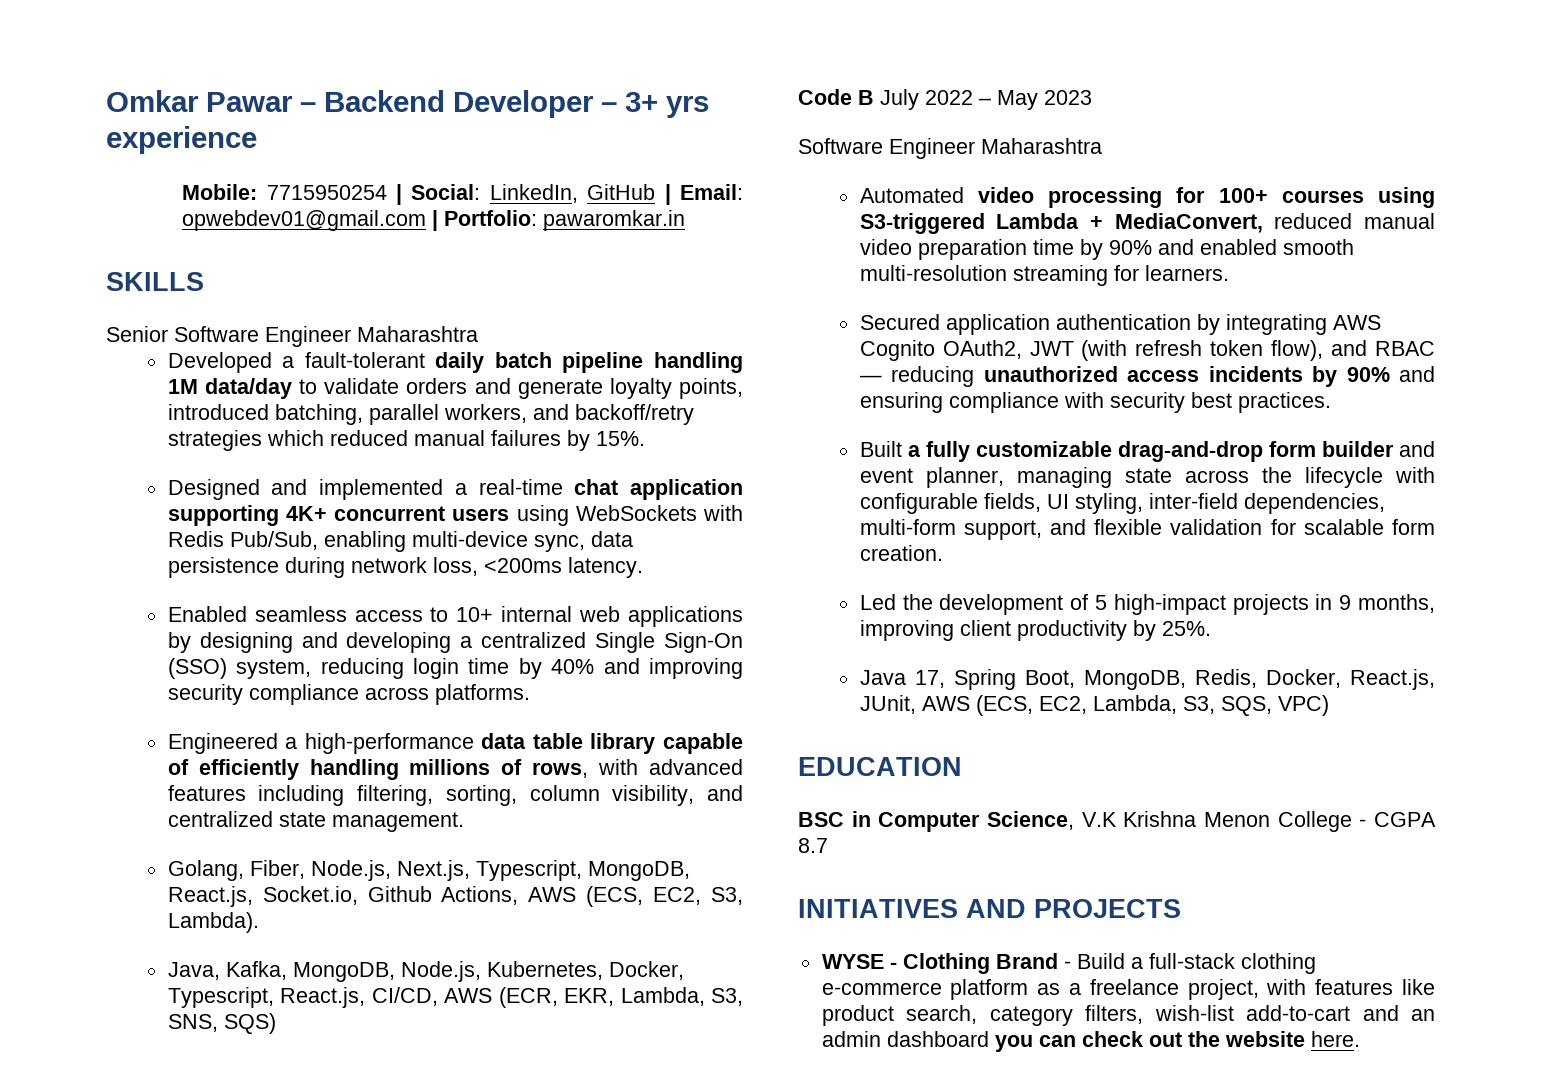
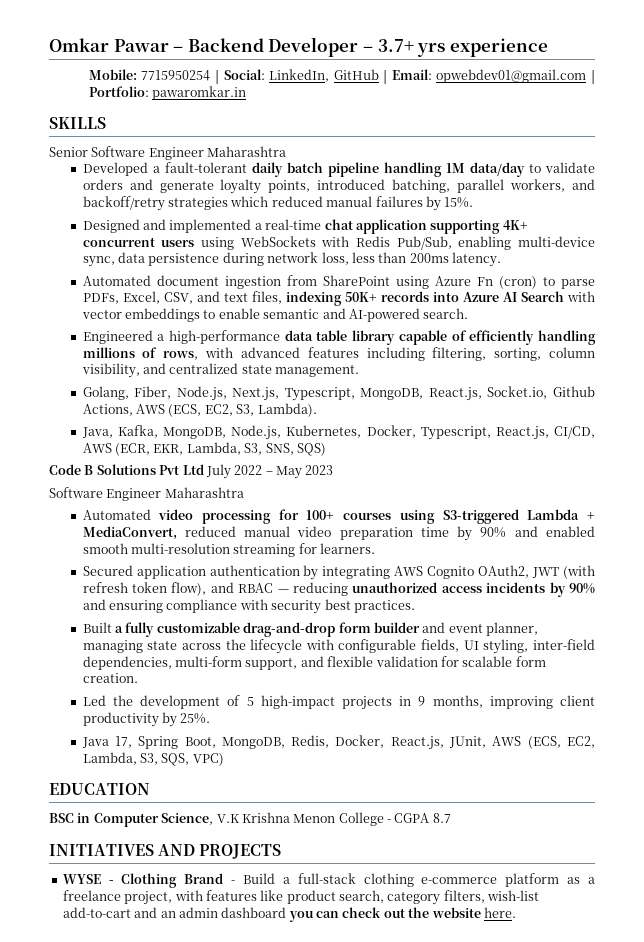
- Omkar Pawar – Backend Developer – 3+ yrs experience
+ Omkar Pawar – Backend Developer – 3.7+ yrs experience
- Designed and implemented a real-time chat application supporting 4K+ concurrent users using WebSockets with Redis Pub/Sub, enabling multi-device sync, data persistence during network loss, <200ms latency.
- Enabled seamless access to 10+ internal web applications by designing and developing a centralized Single Sign-On (SSO) system, reducing login time by 40% and improving security compliance across platforms.
+ Designed and implemented a real-time chat application supporting 4K+ concurrent users using WebSockets with Redis Pub/Sub, enabling multi-device sync, data persistence during network loss, less than 200ms latency.
+ Automated document ingestion from SharePoint using Azure Fn (cron) to parse PDFs, Excel, CSV, and text files, indexing 50K+ records into Azure AI Search with vector embeddings to enable semantic and AI-powered search.
- Code B July 2022 – May 2023
+ Code B Solutions Pvt Ltd July 2022 – May 2023

